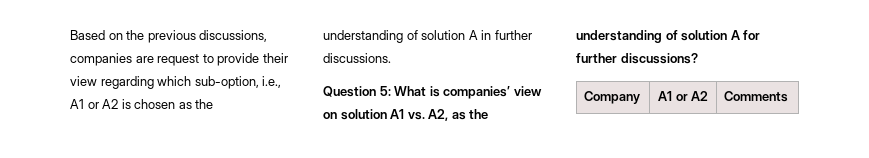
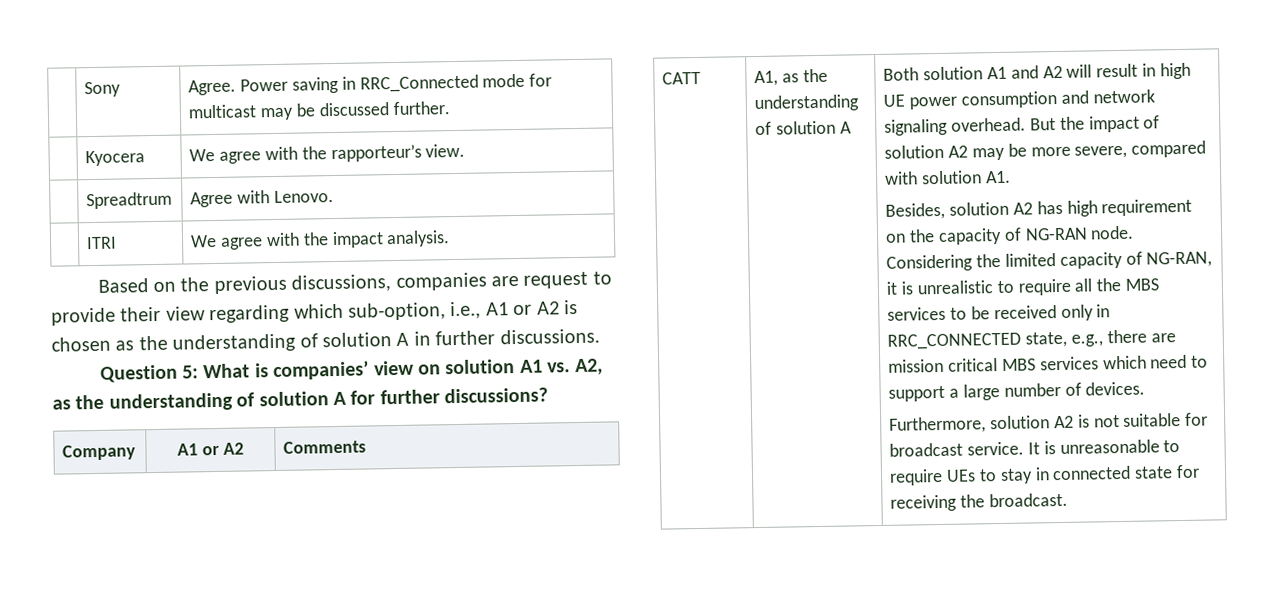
+ | Sony | Agree. Power saving in RRC_Connected mode for multicast may be discussed further.
+ | Kyocera | We agree with the rapporteur’s view.
+ | Spreadtrum | Agree with Lenovo.
+ | ITRI | We agree with the impact analysis.
+ CATT | A1, as the understanding of solution A | Both solution A1 and A2 will result in high UE power consumption and network signaling overhead. But the impact of solution A2 may be more severe, compared with solution A1.
+ Besides, solution A2 has high requirement on the capacity of NG-RAN node. Considering the limited capacity of NG-RAN, it is unrealistic to require all the MBS services to be received only in RRC_CONNECTED state, e.g., there are mission critical MBS services which need to support a large number of devices.
+ Furthermore, solution A2 is not suitable for broadcast service. It is unreasonable to require UEs to stay in connected state for receiving the broadcast.

